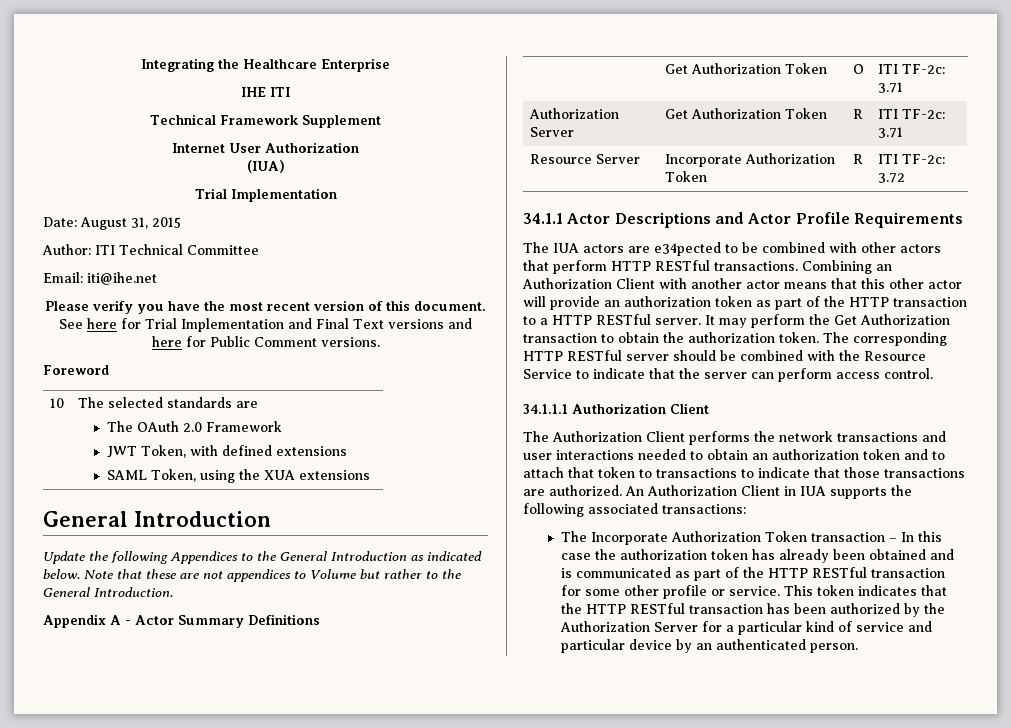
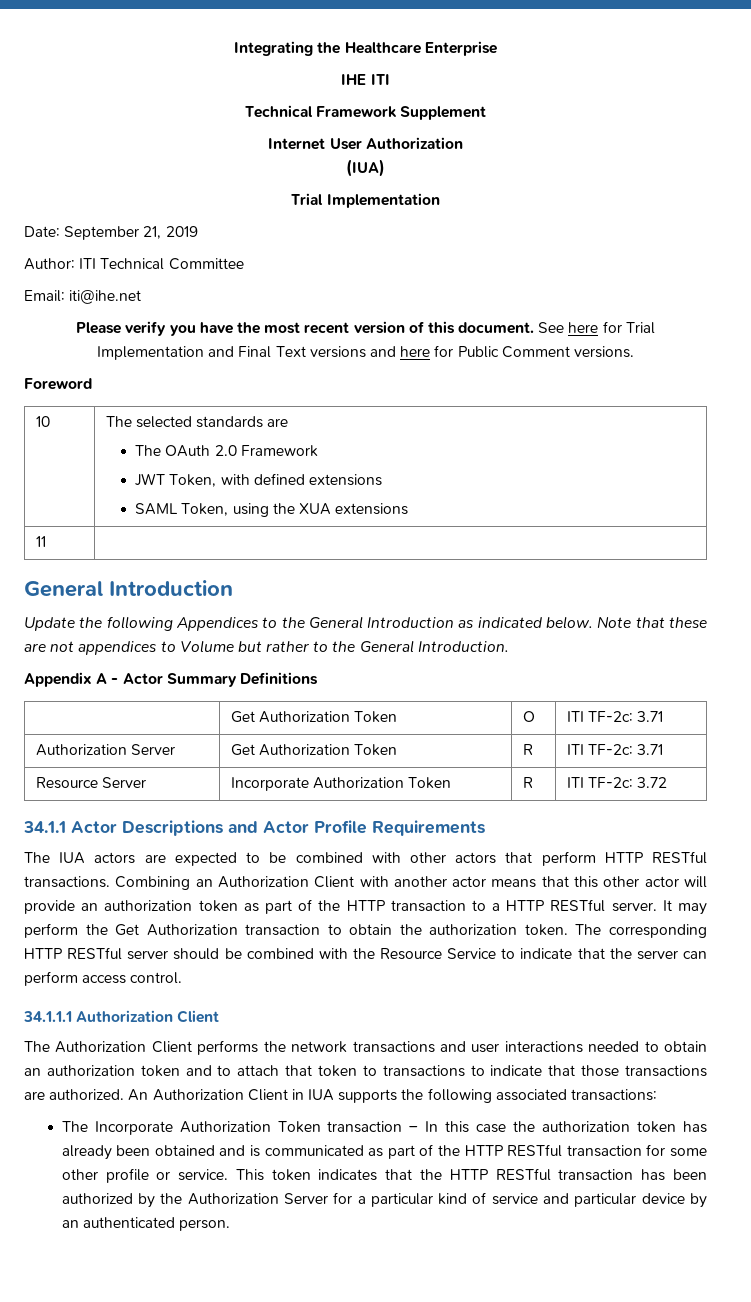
- Date: August 31, 2015
+ Date: September 21, 2019
+ 11 |
- The IUA actors are e34pected to be combined with other actors that perform HTTP RESTful transactions.
+ The IUA actors are expected to be combined with other actors that perform HTTP RESTful transactions.

